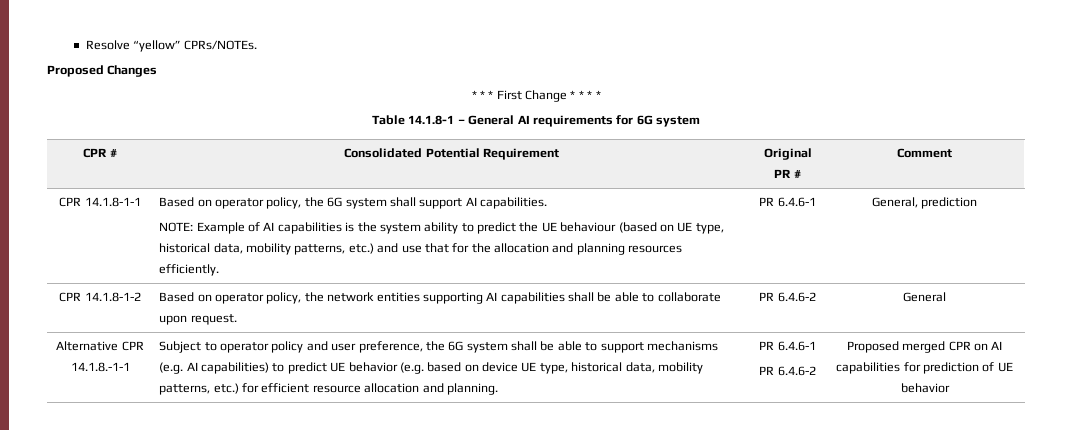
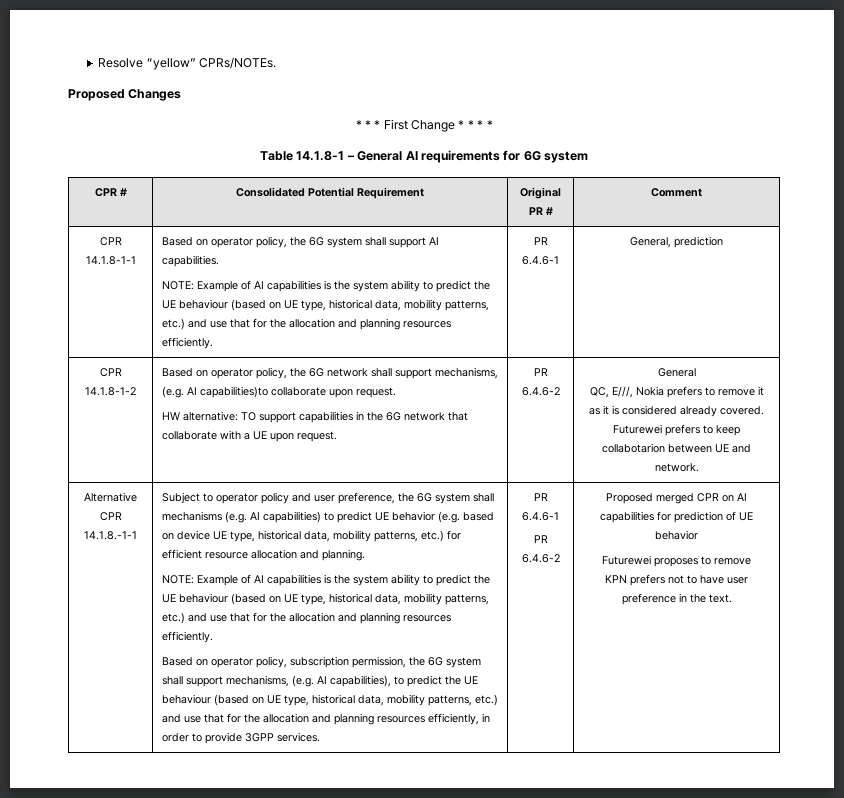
- Based on operator policy, the network entities supporting AI capabilities shall be able to collaborate upon request.
+ Based on operator policy, the 6G network shall support mechanisms, (e.g. AI capabilities)to collaborate upon request.
+ HW alternative: TO support capabilities in the 6G network that collaborate with a UE upon request.
+ QC, E///, Nokia prefers to remove it as it is considered already covered. Futurewei prefers to keep collabotarion between UE and network.
- Subject to operator policy and user preference, the 6G system shall be able to support mechanisms (e.g. AI capabilities) to predict UE behavior (e.g. based on device UE type, historical data, mobility patterns, etc.) for efficient resource allocation and planning.
+ Subject to operator policy and user preference, the 6G system shall mechanisms (e.g. AI capabilities) to predict UE behavior (e.g. based on device UE type, historical data, mobility patterns, etc.) for efficient resource allocation and planning.
+ NOTE: Example of AI capabilities is the system ability to predict the UE behaviour (based on UE type, historical data, mobility patterns, etc.) and use that for the allocation and planning resources efficiently.
+ Based on operator policy, subscription permission, the 6G system shall support mechanisms, (e.g. AI capabilities), to predict the UE behaviour (based on UE type, historical data, mobility patterns, etc.) and use that for the allocation and planning resources efficiently, in order to provide 3GPP services.
+ Futurewei proposes to remove
+ KPN prefers not to have user preference in the text.

